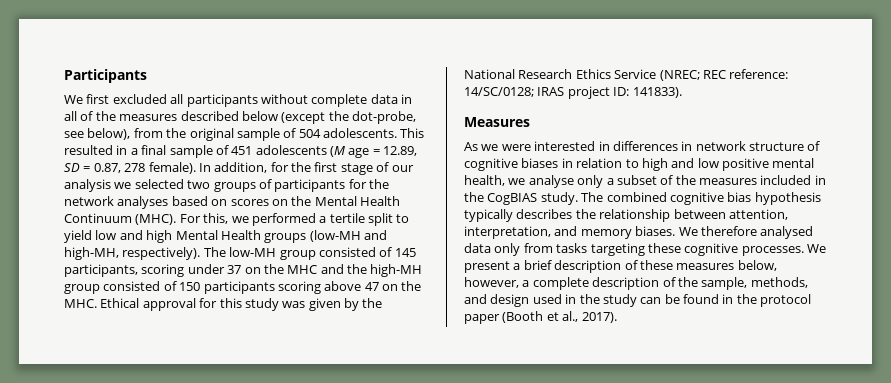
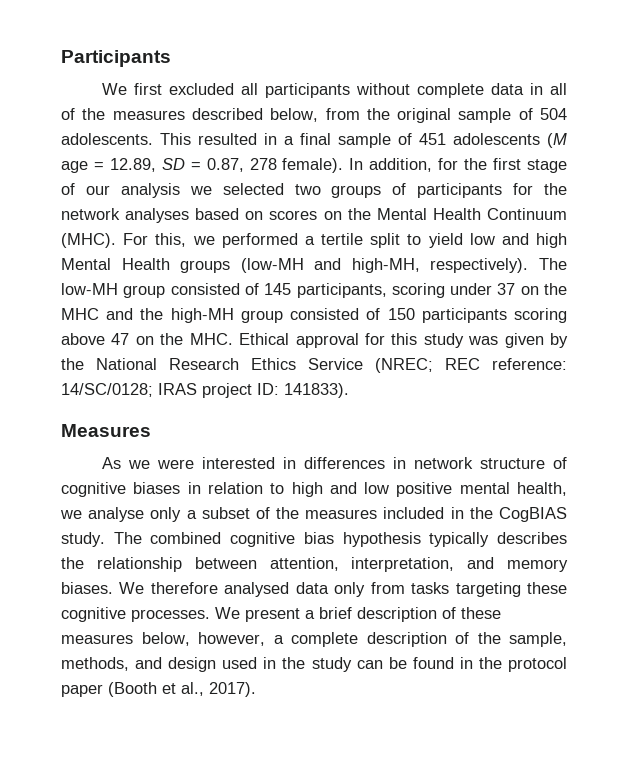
- We first excluded all participants without complete data in all of the measures described below (except the dot-probe, see below), from the original sample of 504 adolescents.
+ We first excluded all participants without complete data in all of the measures described below, from the original sample of 504 adolescents.

